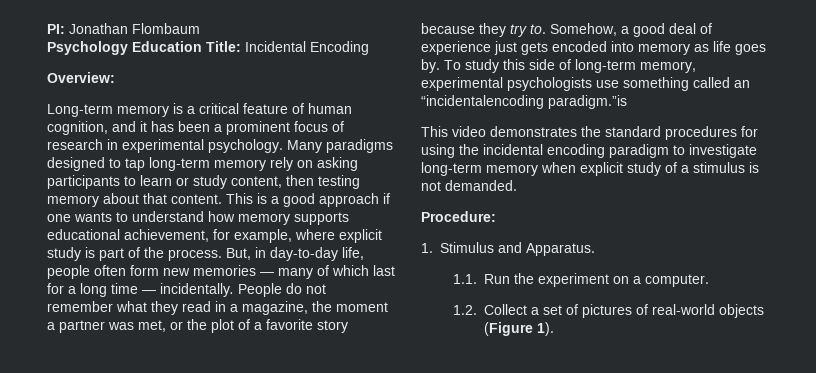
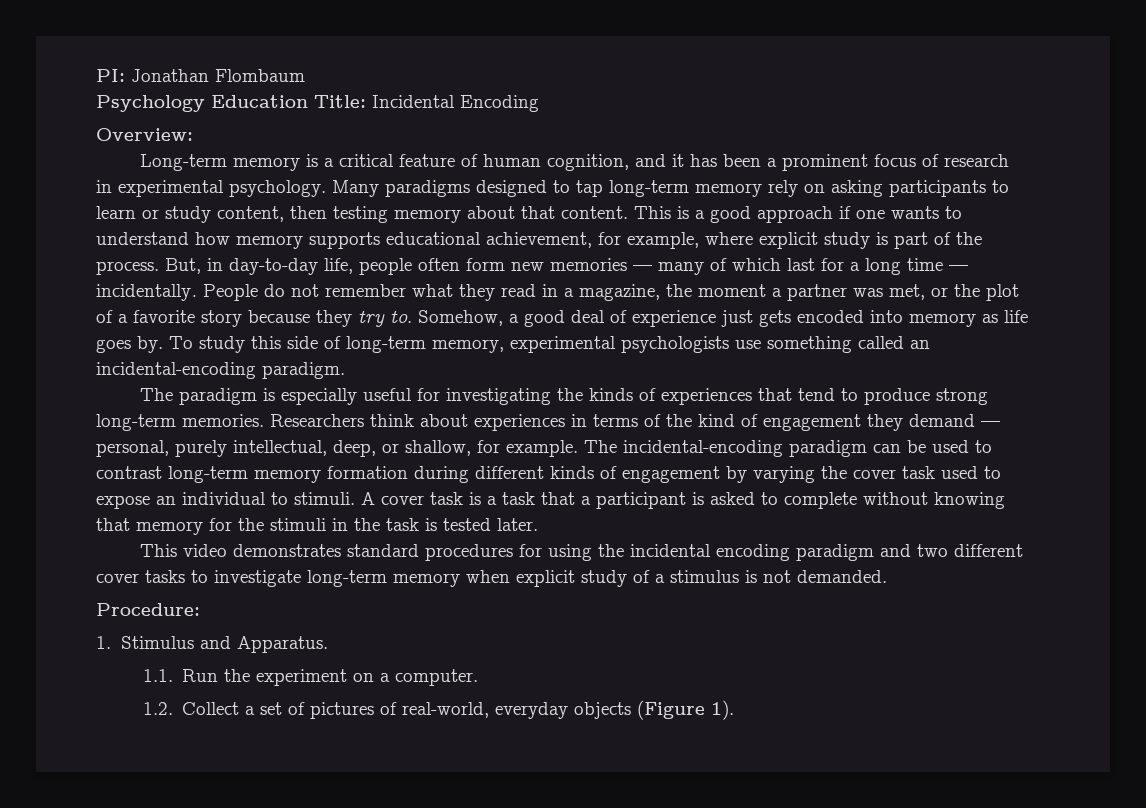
- To study this side of long-term memory, experimental psychologists use something called an “incidentalencoding paradigm.”is
+ To study this side of long-term memory, experimental psychologists use something called an incidental-encoding paradigm.
+ The paradigm is especially useful for investigating the kinds of experiences that tend to produce strong long-term memories. Researchers think about experiences in terms of the kind of engagement they demand — personal, purely intellectual, deep, or shallow, for example. The incidental-encoding paradigm can be used to contrast long-term memory formation during different kinds of engagement by varying the cover task used to expose an individual to stimuli. A cover task is a task that a participant is asked to complete without knowing that memory for the stimuli in the task is tested later.
- This video demonstrates the standard procedures for using the incidental encoding paradigm to investigate long-term memory when explicit study of a stimulus is not demanded.
+ This video demonstrates standard procedures for using the incidental encoding paradigm and two different cover tasks to investigate long-term memory when explicit study of a stimulus is not demanded.
- 1.2. Collect a set of pictures of real-world objects (Figure 1).
+ 1.2. Collect a set of pictures of real-world, everyday objects (Figure 1).

